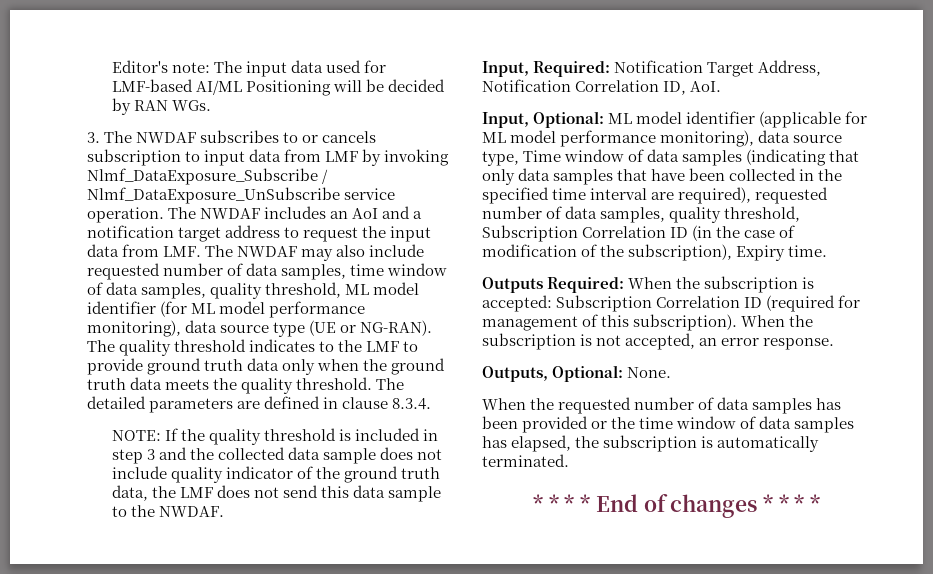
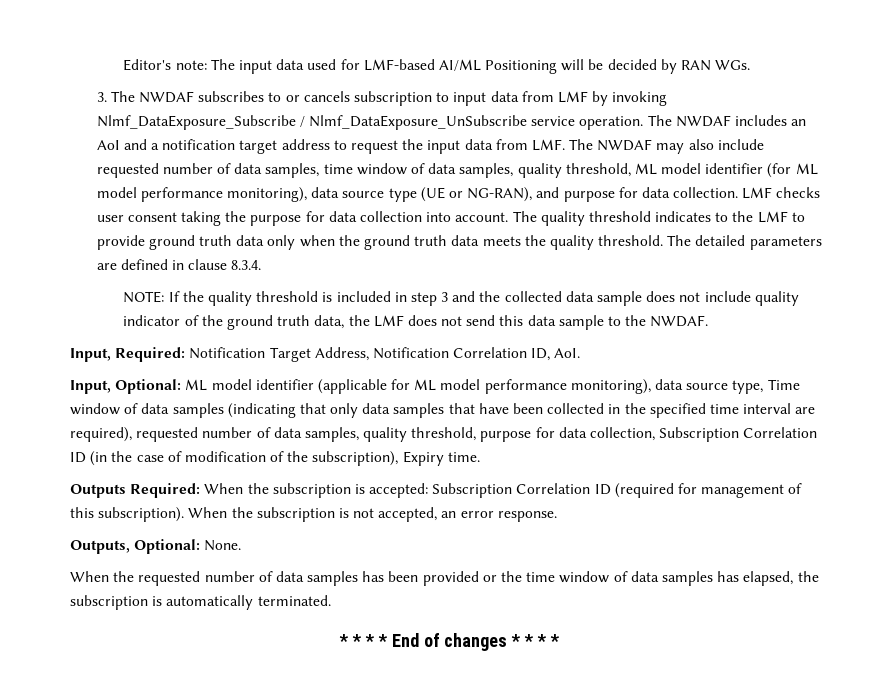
- The NWDAF includes an AoI and a notification target address to request the input data from LMF. The NWDAF may also include requested number of data samples, time window of data samples, quality threshold, ML model identifier (for ML model performance monitoring), data source type (UE or NG-RAN).
+ The NWDAF includes an AoI and a notification target address to request the input data from LMF. The NWDAF may also include requested number of data samples, time window of data samples, quality threshold, ML model identifier (for ML model performance monitoring), data source type (UE or NG-RAN), and purpose for data collection. LMF checks user consent taking the purpose for data collection into account.
- Input, Optional: ML model identifier (applicable for ML model performance monitoring), data source type, Time window of data samples (indicating that only data samples that have been collected in the specified time interval are required), requested number of data samples, quality threshold, Subscription Correlation ID (in the case of modification of the subscription), Expiry time.
+ Input, Optional: ML model identifier (applicable for ML model performance monitoring), data source type, Time window of data samples (indicating that only data samples that have been collected in the specified time interval are required), requested number of data samples, quality threshold, purpose for data collection, Subscription Correlation ID (in the case of modification of the subscription), Expiry time.

